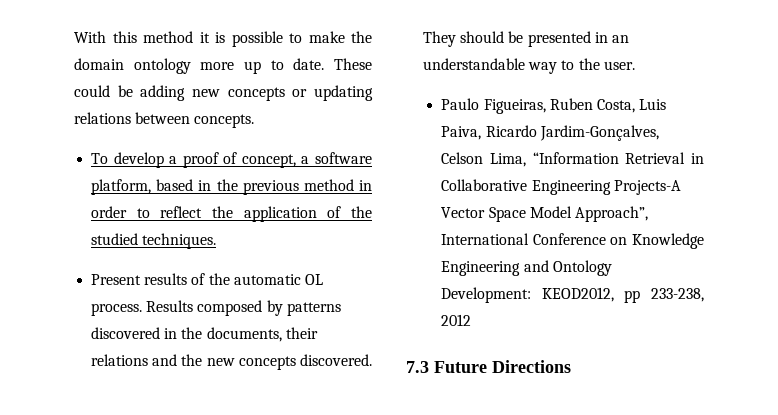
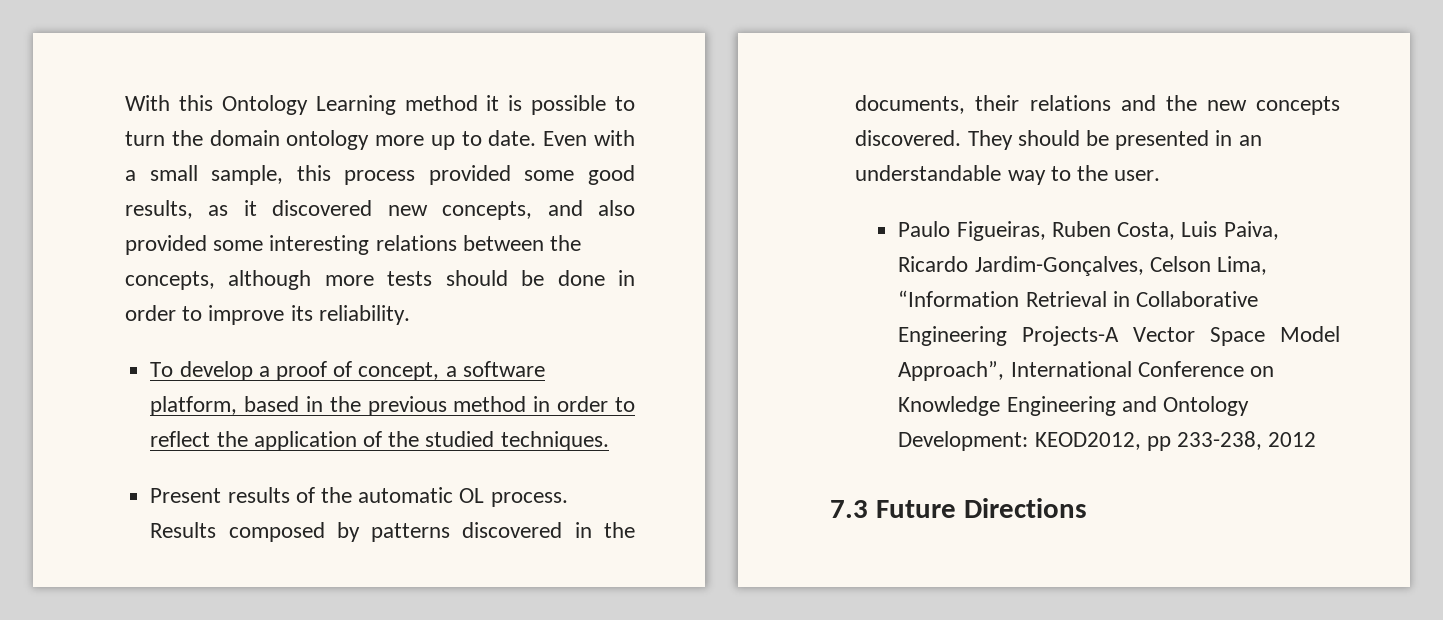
- With this method it is possible to make the domain ontology more up to date.
+ With this Ontology Learning method it is possible to turn the domain ontology more up to date.
- These could be adding new concepts or updating relations between concepts.
+ Even with a small sample, this process provided some good results, as it discovered new concepts, and also provided some interesting relations between the concepts, although more tests should be done in order to improve its reliability.

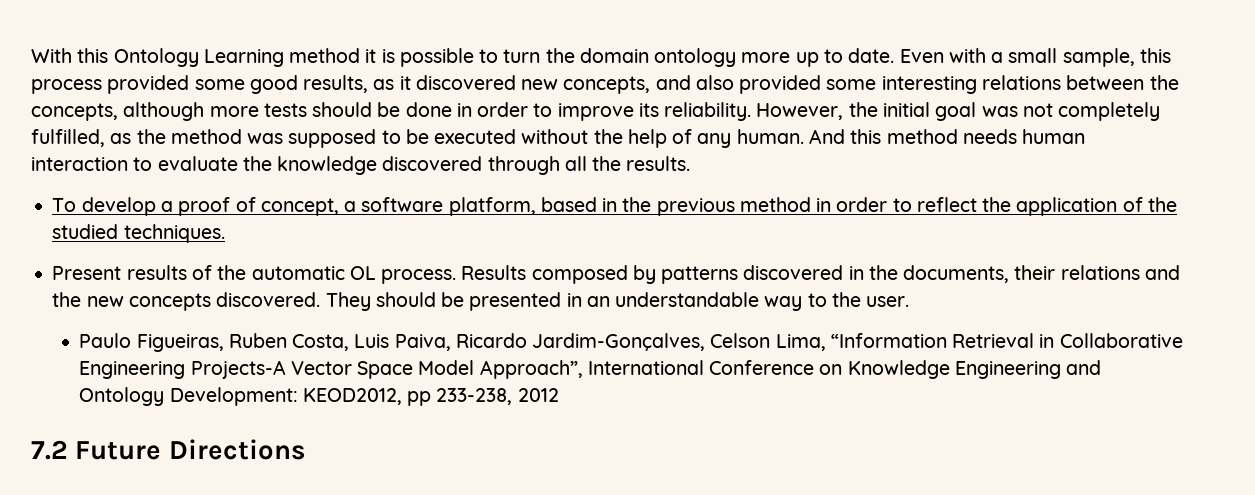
+ However, the initial goal was not completely fulfilled, as the method was supposed to be executed without the help of any human. And this method needs human interaction to evaluate the knowledge discovered through all the results.
- 7.3 Future Directions
+ 7.2 Future Directions

